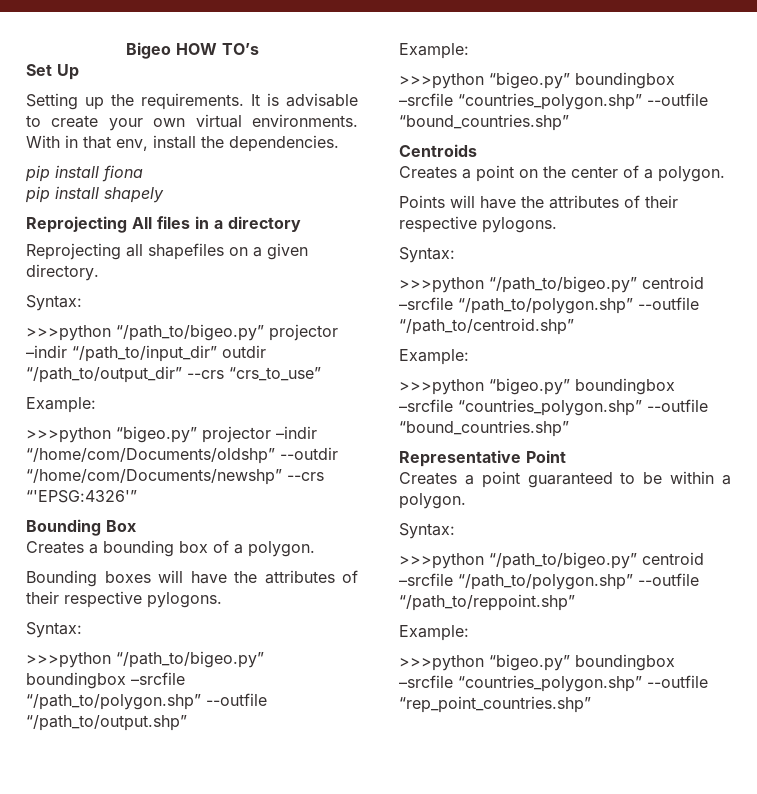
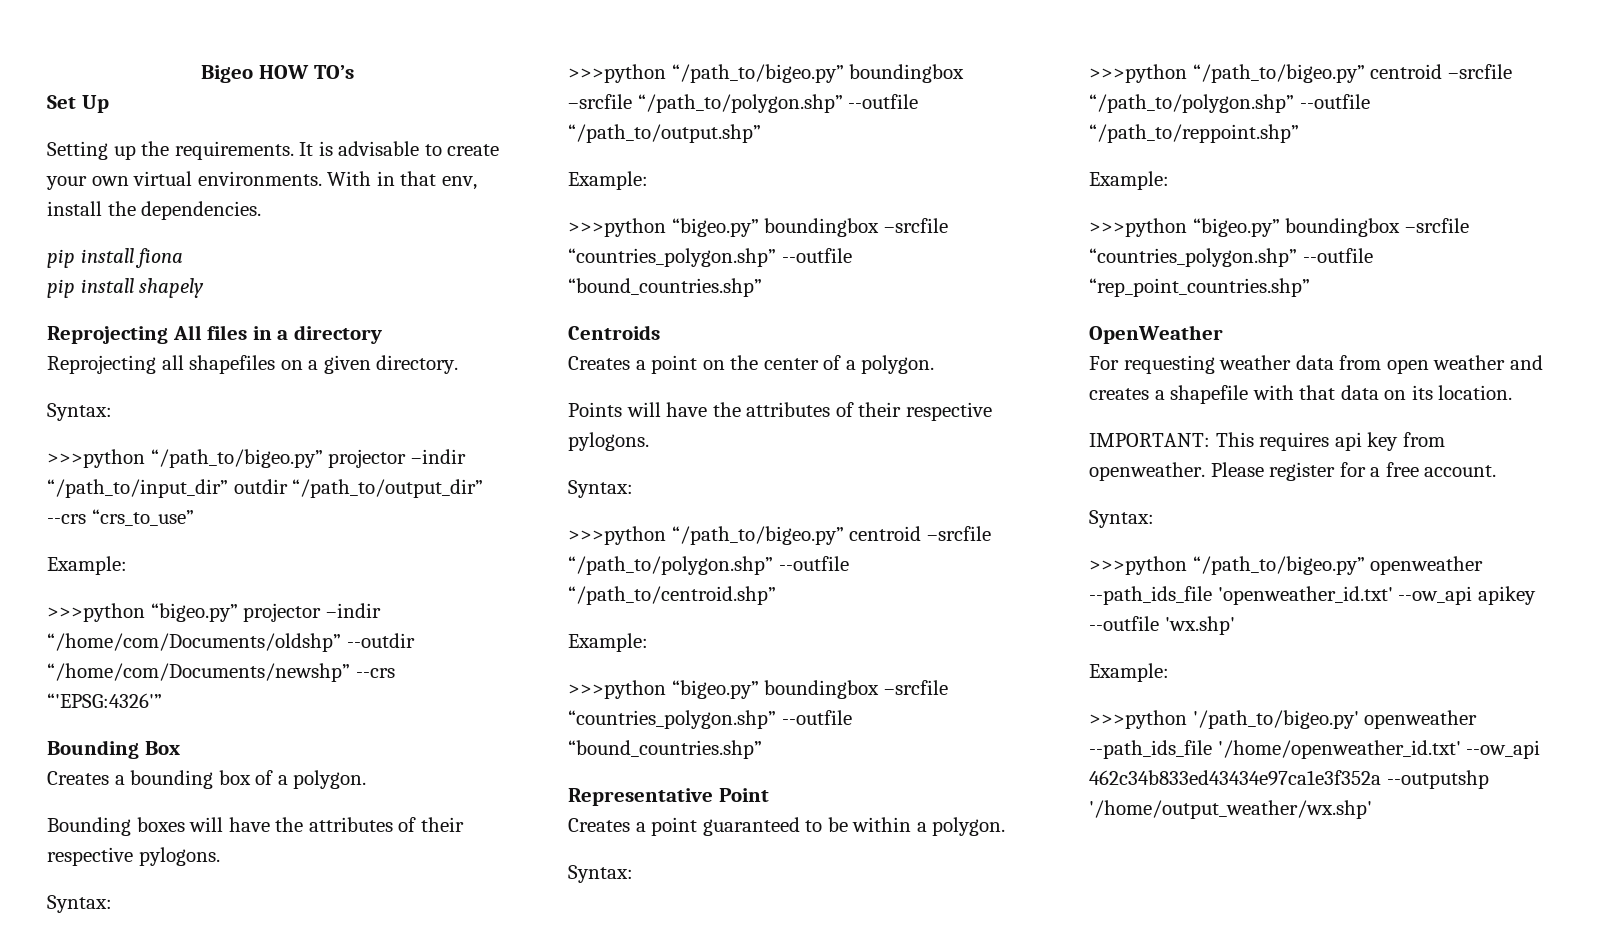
+ OpenWeather
+ For requesting weather data from open weather and creates a shapefile with that data on its location.
+ IMPORTANT: This requires api key from openweather. Please register for a free account.
+ Syntax:
+ >>>python “/path_to/bigeo.py” openweather --path_ids_file 'openweather_id.txt' --ow_api apikey --outfile 'wx.shp'
+ Example:
+ >>>python '/path_to/bigeo.py' openweather --path_ids_file '/home/openweather_id.txt' --ow_api 462c34b833ed43434e97ca1e3f352a --outputshp '/home/output_weather/wx.shp'

